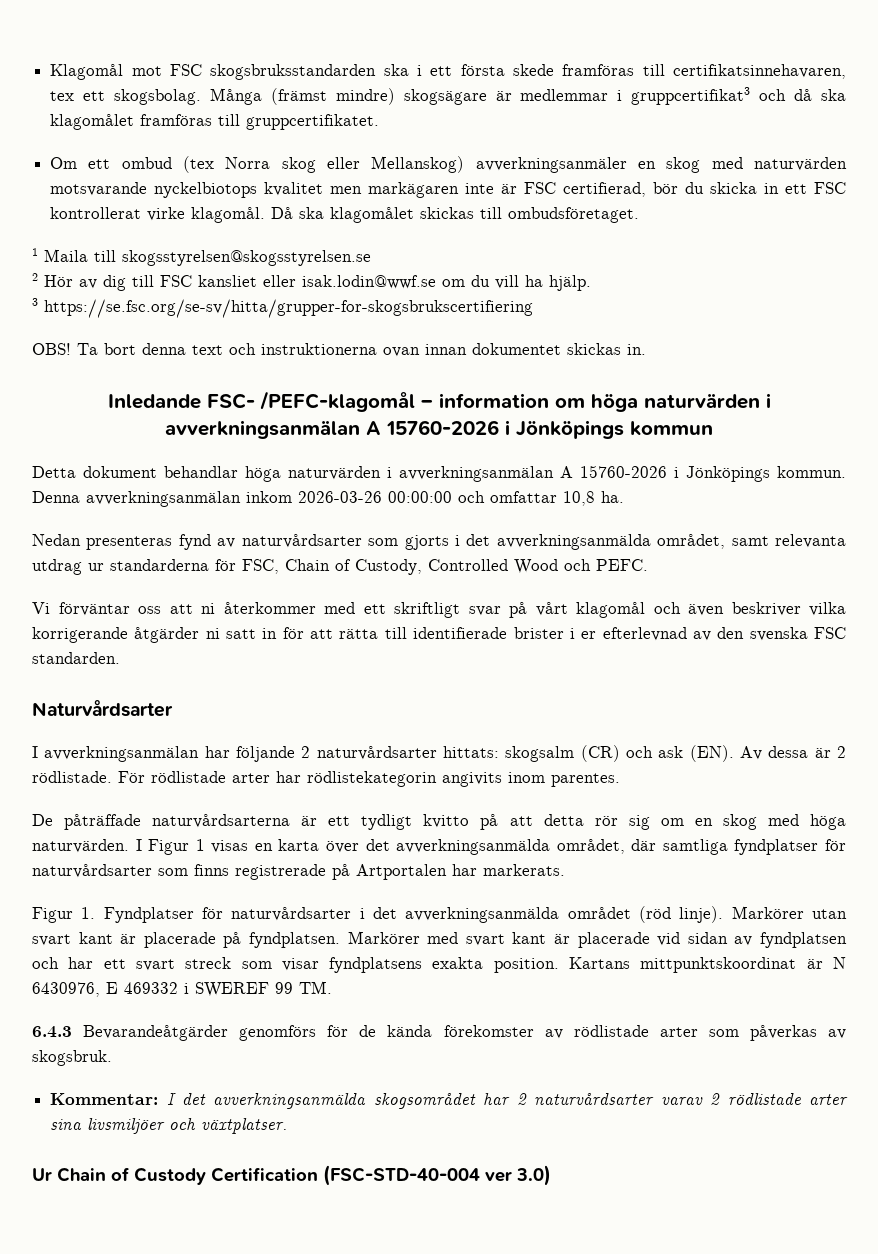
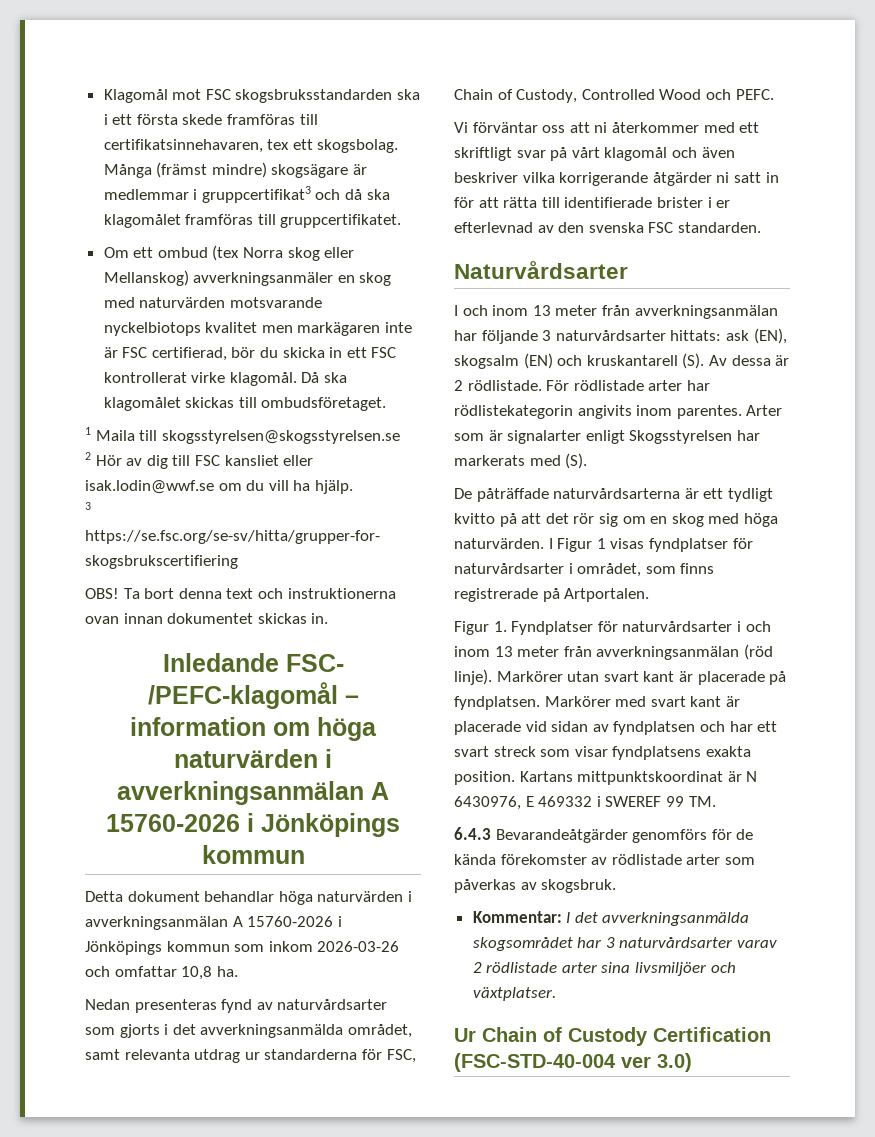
- Detta dokument behandlar höga naturvärden i avverkningsanmälan A 15760-2026 i Jönköpings kommun. Denna avverkningsanmälan inkom 2026-03-26 00:00:00 och omfattar 10,8 ha.
+ Detta dokument behandlar höga naturvärden i avverkningsanmälan A 15760-2026 i Jönköpings kommun som inkom 2026-03-26 och omfattar 10,8 ha.
- I avverkningsanmälan har följande 2 naturvårdsarter hittats: skogsalm (CR) och ask (EN). Av dessa är 2 rödlistade.
+ I och inom 13 meter från avverkningsanmälan har följande 3 naturvårdsarter hittats: ask (EN), skogsalm (EN) och kruskantarell (S). Av dessa är 2 rödlistade.
+ Arter som är signalarter enligt Skogsstyrelsen har markerats med (S).
- De påträffade naturvårdsarterna är ett tydligt kvitto på att detta rör sig om en skog med höga naturvärden.
+ De påträffade naturvårdsarterna är ett tydligt kvitto på att det rör sig om en skog med höga naturvärden.
- I Figur 1 visas en karta över det avverkningsanmälda området, där samtliga fyndplatser för naturvårdsarter som finns registrerade på Artportalen har markerats.
+ I Figur 1 visas fyndplatser för naturvårdsarter i området, som finns registrerade på Artportalen.
- Figur 1. Fyndplatser för naturvårdsarter i det avverkningsanmälda området (röd linje).
+ Figur 1. Fyndplatser för naturvårdsarter i och inom 13 meter från avverkningsanmälan (röd linje).
- Kommentar: I det avverkningsanmälda skogsområdet har 2 naturvårdsarter varav 2 rödlistade arter sina livsmiljöer och växtplatser.
+ Kommentar: I det avverkningsanmälda skogsområdet har 3 naturvårdsarter varav 2 rödlistade arter sina livsmiljöer och växtplatser.

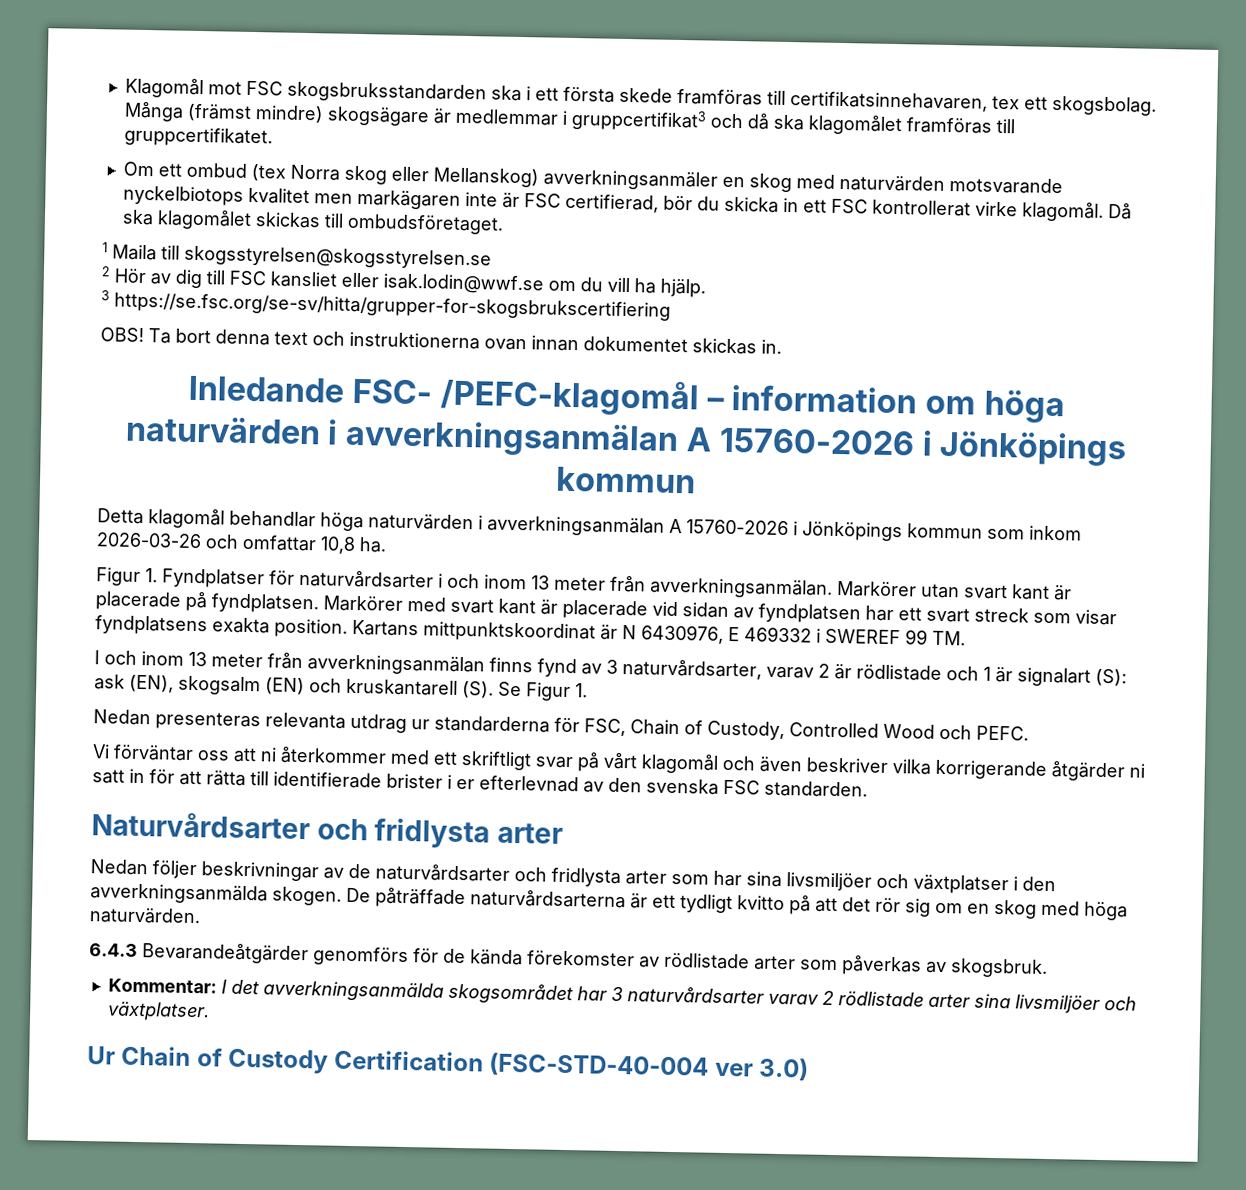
- Detta dokument behandlar höga naturvärden i avverkningsanmälan A 15760-2026 i Jönköpings kommun som inkom 2026-03-26 och omfattar 10,8 ha.
+ Detta klagomål behandlar höga naturvärden i avverkningsanmälan A 15760-2026 i Jönköpings kommun som inkom 2026-03-26 och omfattar 10,8 ha.
- Nedan presenteras fynd av naturvårdsarter som gjorts i det avverkningsanmälda området, samt relevanta utdrag ur standarderna för FSC, Chain of Custody, Controlled Wood och PEFC.
+ Figur 1. Fyndplatser för naturvårdsarter i och inom 13 meter från avverkningsanmälan. Markörer utan svart kant är placerade på fyndplatsen. Markörer med svart kant är placerade vid sidan av fyndplatsen har ett svart streck som visar fyndplatsens exakta position. Kartans mittpunktskoordinat är N 6430976, E 469332 i SWEREF 99 TM.
+ I och inom 13 meter från avverkningsanmälan finns fynd av 3 naturvårdsarter, varav 2 är rödlistade och 1 är signalart (S): ask (EN), skogsalm (EN) och kruskantarell (S). Se Figur 1.
+ Nedan presenteras relevanta utdrag ur standarderna för FSC, Chain of Custody, Controlled Wood och PEFC.
- Naturvårdsarter
- I och inom 13 meter från avverkningsanmälan har följande 3 naturvårdsarter hittats: ask (EN), skogsalm (EN) och kruskantarell (S). Av dessa är 2 rödlistade. För rödlistade arter har rödlistekategorin angivits inom parentes. Arter som är signalarter enligt Skogsstyrelsen har markerats med (S).
- De påträffade naturvårdsarterna är ett tydligt kvitto på att det rör sig om en skog med höga naturvärden. I Figur 1 visas fyndplatser för naturvårdsarter i området, som finns registrerade på Artportalen.
- Figur 1. Fyndplatser för naturvårdsarter i och inom 13 meter från avverkningsanmälan (röd linje). Markörer utan svart kant är placerade på fyndplatsen. Markörer med svart kant är placerade vid sidan av fyndplatsen och har ett svart streck som visar fyndplatsens exakta position. Kartans mittpunktskoordinat är N 6430976, E 469332 i SWEREF 99 TM.
+ Naturvårdsarter och fridlysta arter
+ Nedan följer beskrivningar av de naturvårdsarter och fridlysta arter som har sina livsmiljöer och växtplatser i den avverkningsanmälda skogen. De påträffade naturvårdsarterna är ett tydligt kvitto på att det rör sig om en skog med höga naturvärden.

